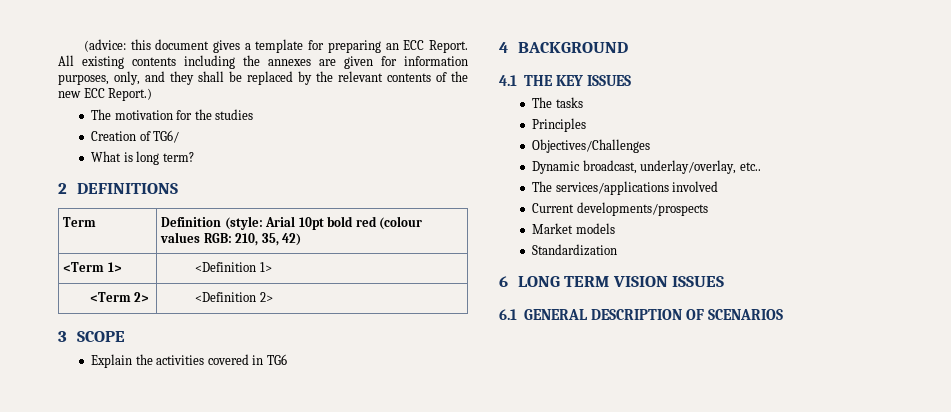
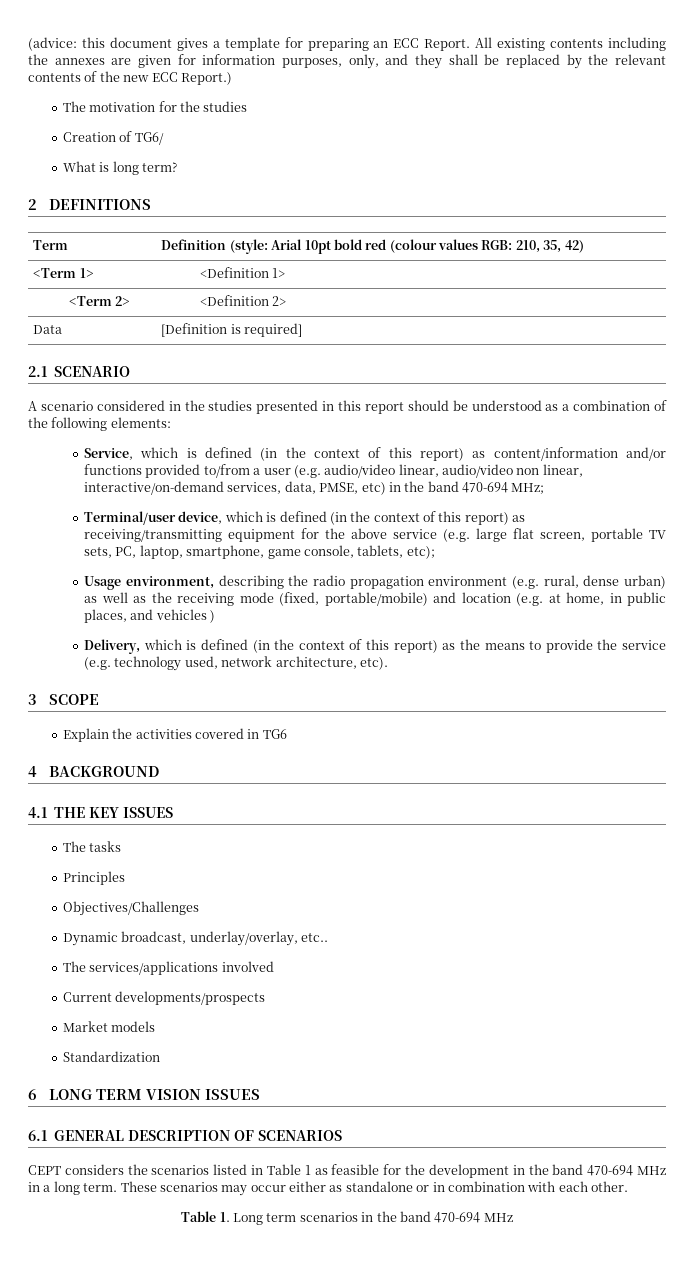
+ Data | [Definition is required]
+ 2.1 SCENARIO
+ A scenario considered in the studies presented in this report should be understood as a combination of the following elements:
+ Service, which is defined (in the context of this report) as content/information and/or functions provided to/from a user (e.g. audio/video linear, audio/video non linear, interactive/on-demand services, data, PMSE, etc) in the band 470-694 MHz;
+ Terminal/user device, which is defined (in the context of this report) as receiving/transmitting equipment for the above service (e.g. large flat screen, portable TV sets, PC, laptop, smartphone, game console, tablets, etc);
+ Usage environment, describing the radio propagation environment (e.g. rural, dense urban) as well as the receiving mode (fixed, portable/mobile) and location (e.g. at home, in public places, and vehicles )
+ Delivery, which is defined (in the context of this report) as the means to provide the service (e.g. technology used, network architecture, etc).
+ CEPT considers the scenarios listed in Table 1 as feasible for the development in the band 470-694 MHz in a long term. These scenarios may occur either as standalone or in combination with each other.
+ Table 1. Long term scenarios in the band 470-694 MHz

